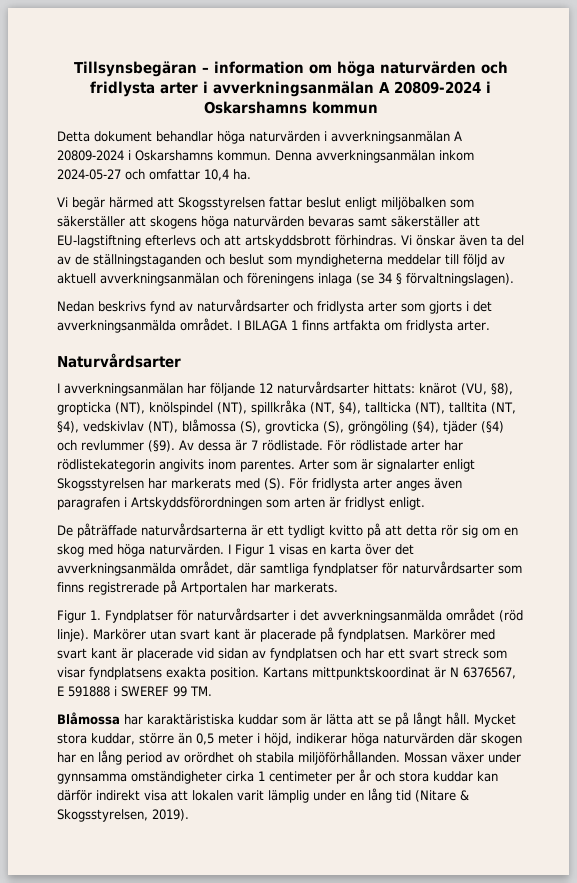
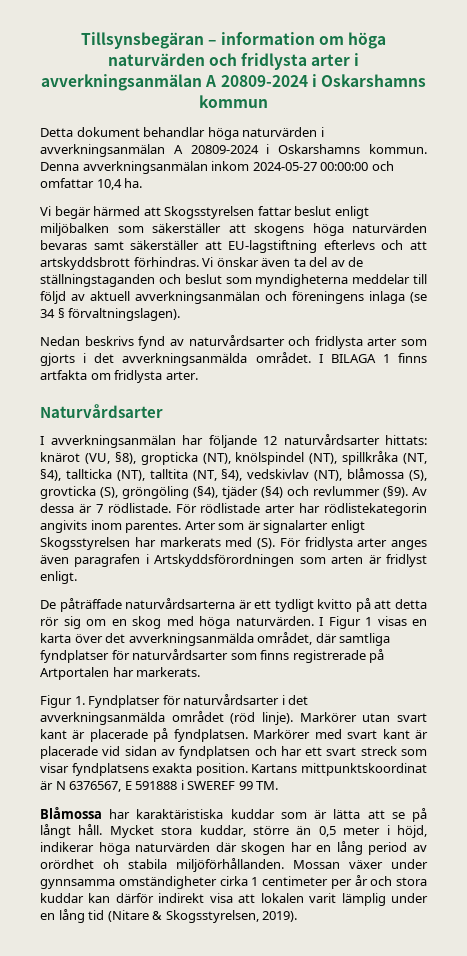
- Denna avverkningsanmälan inkom 2024-05-27 och omfattar 10,4 ha.
+ Denna avverkningsanmälan inkom 2024-05-27 00:00:00 och omfattar 10,4 ha.

